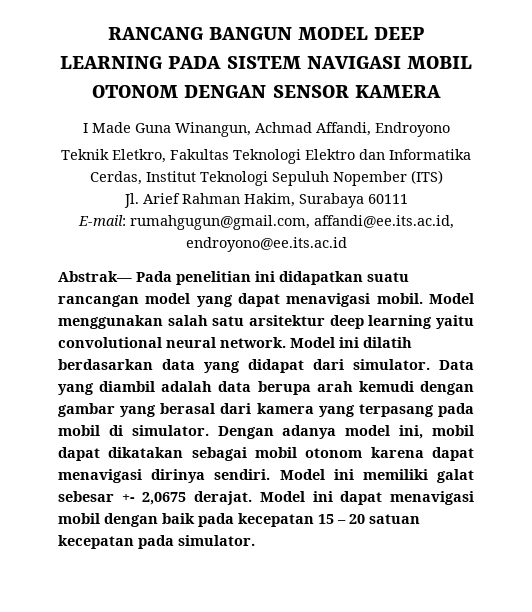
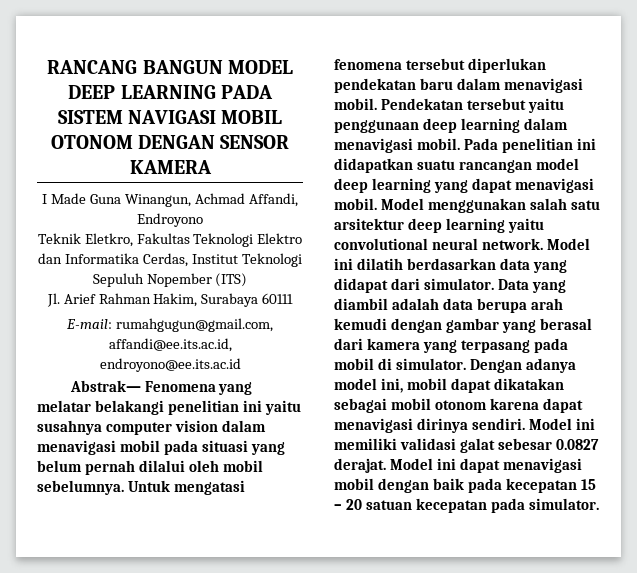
- Abstrak— Pada penelitian ini didapatkan suatu rancangan model yang dapat menavigasi mobil.
+ Abstrak— Fenomena yang melatar belakangi penelitian ini yaitu susahnya computer vision dalam menavigasi mobil pada situasi yang belum pernah dilalui oleh mobil sebelumnya. Untuk mengatasi fenomena tersebut diperlukan pendekatan baru dalam menavigasi mobil. Pendekatan tersebut yaitu penggunaan deep learning dalam menavigasi mobil. Pada penelitian ini didapatkan suatu rancangan model deep learning yang dapat menavigasi mobil.
- Model ini memiliki galat sebesar +- 2,0675 derajat.
+ Model ini memiliki validasi galat sebesar 0.0827 derajat.

